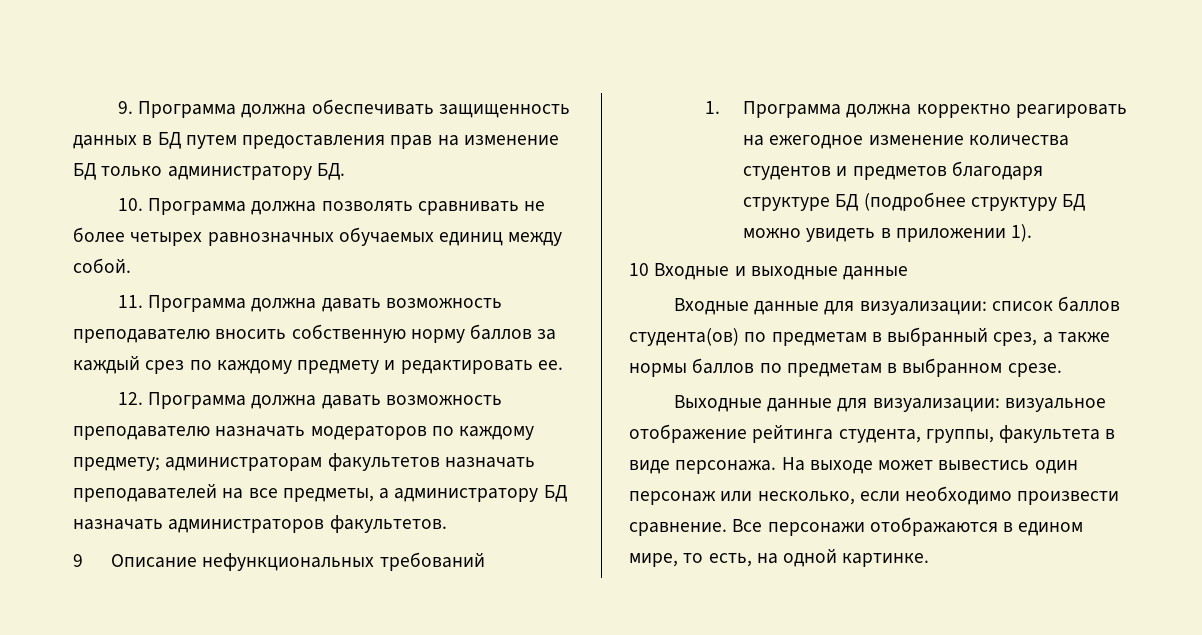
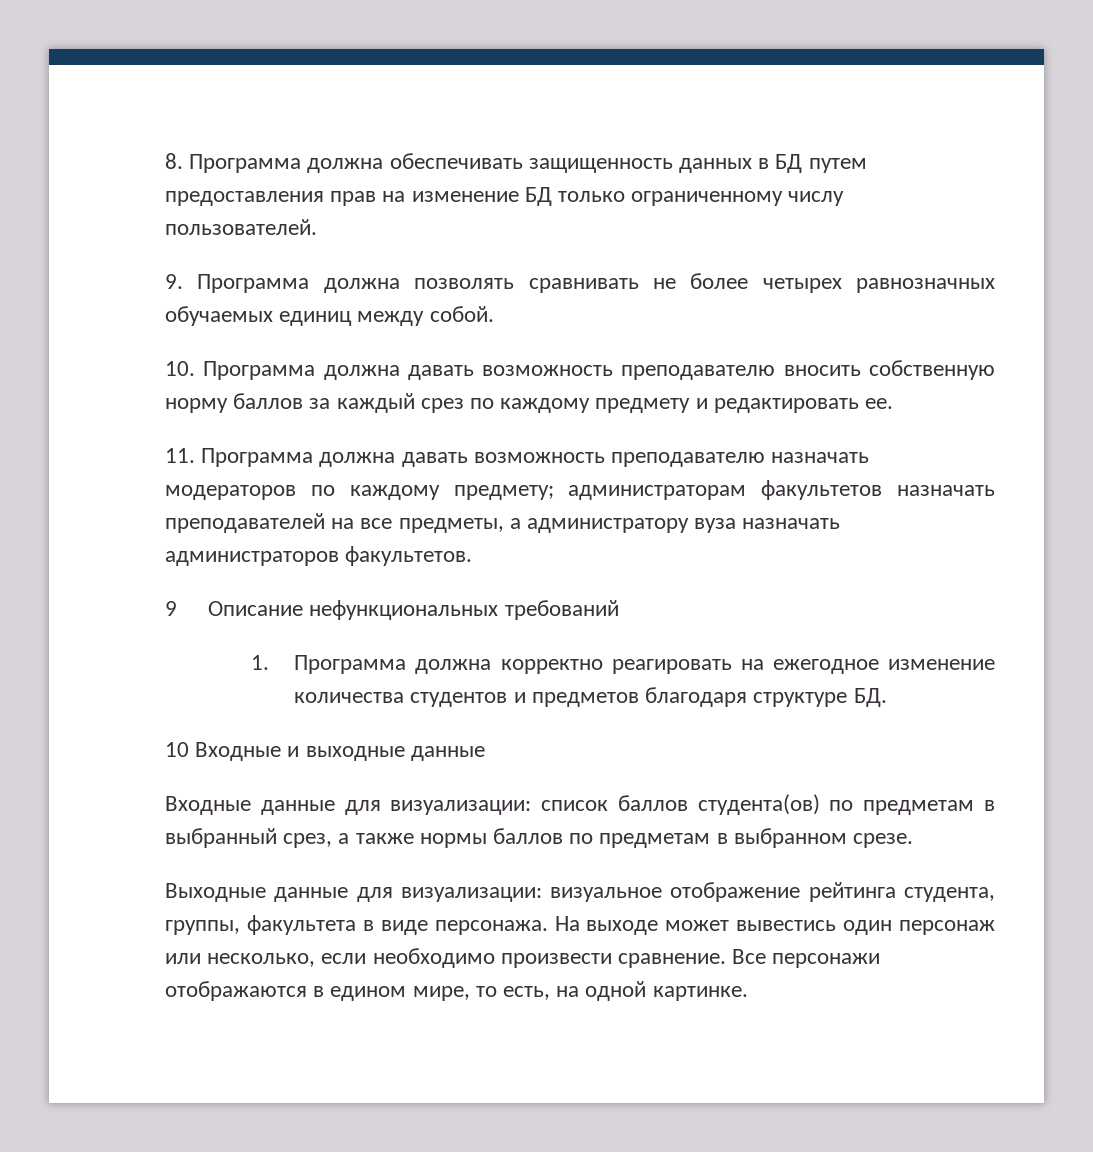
- 9. Программа должна обеспечивать защищенность данных в БД путем предоставления прав на изменение БД только администратору БД.
- 10. Программа должна позволять сравнивать не более четырех равнозначных обучаемых единиц между собой.
+ 8. Программа должна обеспечивать защищенность данных в БД путем предоставления прав на изменение БД только ограниченному числу пользователей.
+ 9. Программа должна позволять сравнивать не более четырех равнозначных обучаемых единиц между собой.
- 11. Программа должна давать возможность преподавателю вносить собственную норму баллов за каждый срез по каждому предмету и редактировать ее.
+ 10. Программа должна давать возможность преподавателю вносить собственную норму баллов за каждый срез по каждому предмету и редактировать ее.
- 12. Программа должна давать возможность преподавателю назначать модераторов по каждому предмету; администраторам факультетов назначать преподавателей на все предметы, а администратору БД назначать администраторов факультетов.
+ 11. Программа должна давать возможность преподавателю назначать модераторов по каждому предмету; администраторам факультетов назначать преподавателей на все предметы, а администратору вуза назначать администраторов факультетов.
- 1. Программа должна корректно реагировать на ежегодное изменение количества студентов и предметов благодаря структуре БД (подробнее структуру БД можно увидеть в приложении 1).
+ 1. Программа должна корректно реагировать на ежегодное изменение количества студентов и предметов благодаря структуре БД.

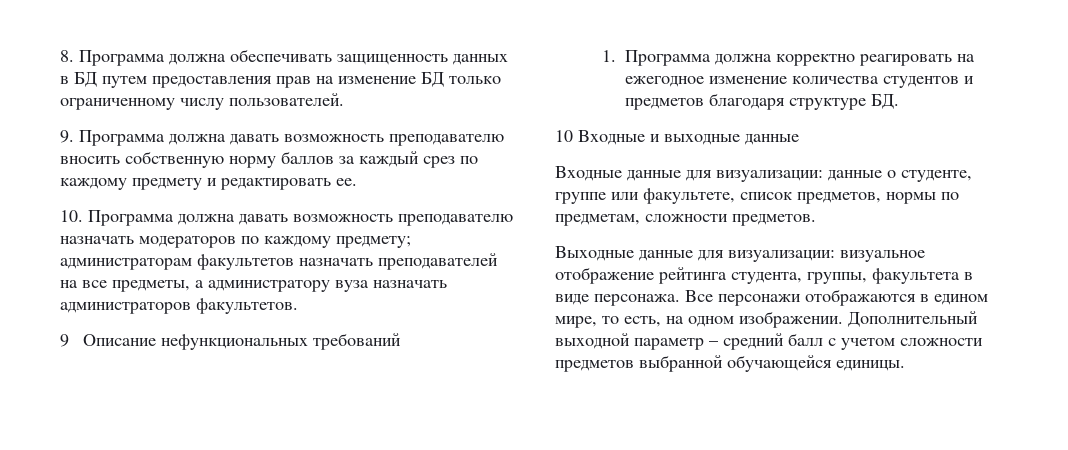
- 9. Программа должна позволять сравнивать не более четырех равнозначных обучаемых единиц между собой.
- 10. Программа должна давать возможность преподавателю вносить собственную норму баллов за каждый срез по каждому предмету и редактировать ее.
+ 9. Программа должна давать возможность преподавателю вносить собственную норму баллов за каждый срез по каждому предмету и редактировать ее.
- 11. Программа должна давать возможность преподавателю назначать модераторов по каждому предмету; администраторам факультетов назначать преподавателей на все предметы, а администратору вуза назначать администраторов факультетов.
+ 10. Программа должна давать возможность преподавателю назначать модераторов по каждому предмету; администраторам факультетов назначать преподавателей на все предметы, а администратору вуза назначать администраторов факультетов.
- Входные данные для визуализации: список баллов студента(ов) по предметам в выбранный срез, а также нормы баллов по предметам в выбранном срезе.
+ Входные данные для визуализации: данные о студенте, группе или факультете, список предметов, нормы по предметам, сложности предметов.
- На выходе может вывестись один персонаж или несколько, если необходимо произвести сравнение.
- Все персонажи отображаются в едином мире, то есть, на одной картинке.
+ Все персонажи отображаются в едином мире, то есть, на одном изображении. Дополнительный выходной параметр – средний балл с учетом сложности предметов выбранной обучающейся единицы.

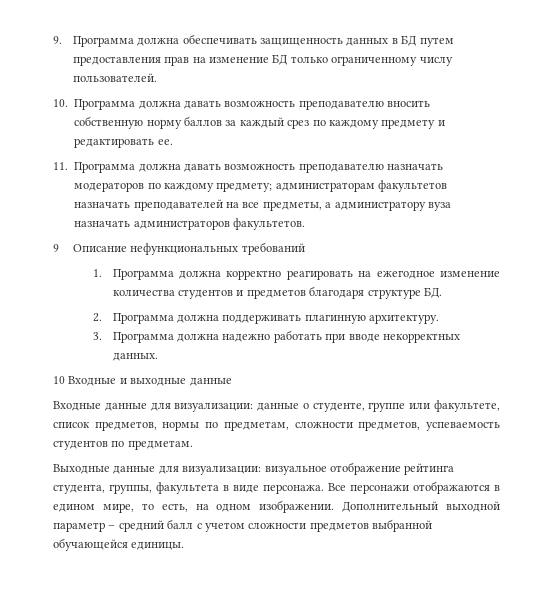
- 8. Программа должна обеспечивать защищенность данных в БД путем предоставления прав на изменение БД только ограниченному числу пользователей.
+ 9. Программа должна обеспечивать защищенность данных в БД путем предоставления прав на изменение БД только ограниченному числу пользователей.
- 9. Программа должна давать возможность преподавателю вносить собственную норму баллов за каждый срез по каждому предмету и редактировать ее.
+ 10. Программа должна давать возможность преподавателю вносить собственную норму баллов за каждый срез по каждому предмету и редактировать ее.
- 10. Программа должна давать возможность преподавателю назначать модераторов по каждому предмету; администраторам факультетов назначать преподавателей на все предметы, а администратору вуза назначать администраторов факультетов.
+ 11. Программа должна давать возможность преподавателю назначать модераторов по каждому предмету; администраторам факультетов назначать преподавателей на все предметы, а администратору вуза назначать администраторов факультетов.
+ 2. Программа должна поддерживать плагинную архитектуру.
+ 3. Программа должна надежно работать при вводе некорректных данных.
- Входные данные для визуализации: данные о студенте, группе или факультете, список предметов, нормы по предметам, сложности предметов.
+ Входные данные для визуализации: данные о студенте, группе или факультете, список предметов, нормы по предметам, сложности предметов, успеваемость студентов по предметам.

